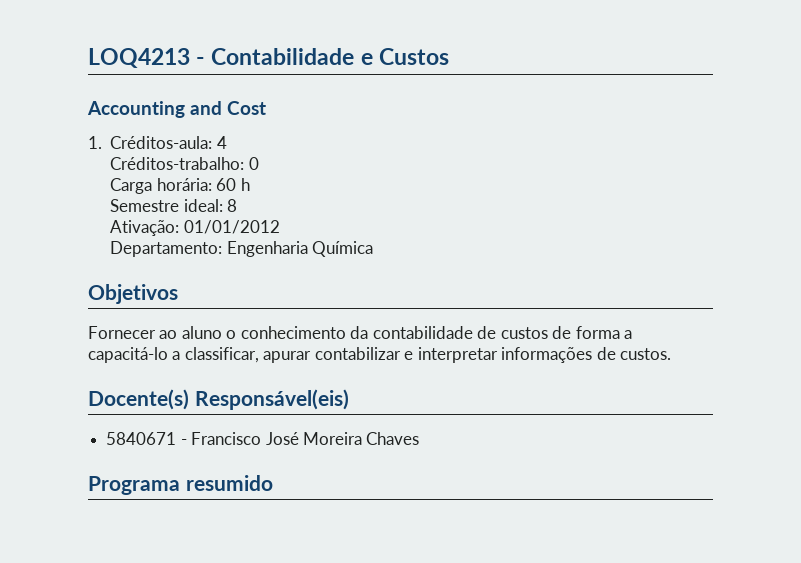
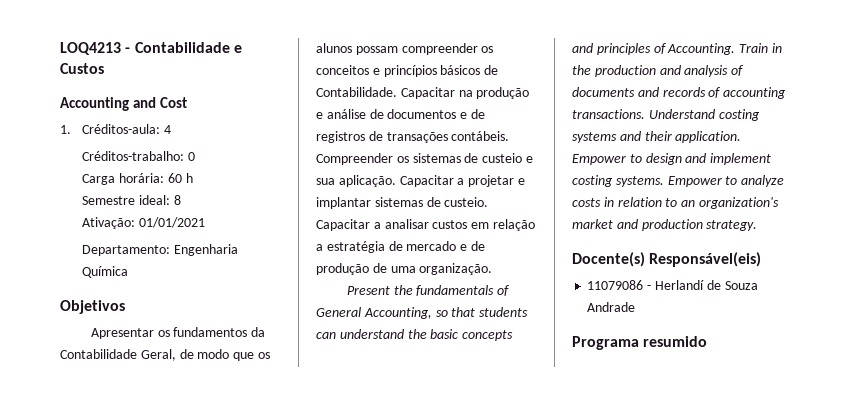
- Ativação: 01/01/2012
+ Ativação: 01/01/2021
- Fornecer ao aluno o conhecimento da contabilidade de custos de forma a capacitá-lo a classificar, apurar contabilizar e interpretar informações de custos.
+ Apresentar os fundamentos da Contabilidade Geral, de modo que os alunos possam compreender os conceitos e princípios básicos de Contabilidade. Capacitar na produção e análise de documentos e de registros de transações contábeis. Compreender os sistemas de custeio e sua aplicação. Capacitar a projetar e implantar sistemas de custeio. Capacitar a analisar custos em relação a estratégia de mercado e de produção de uma organização.
+ Present the fundamentals of General Accounting, so that students can understand the basic concepts and principles of Accounting. Train in the production and analysis of documents and records of accounting transactions. Understand costing systems and their application. Empower to design and implement costing systems. Empower to analyze costs in relation to an organization's market and production strategy.
  Docente(s) Responsável(eis)
- 5840671 - Francisco José Moreira Chaves
+ 11079086 - Herlandí de Souza Andrade

